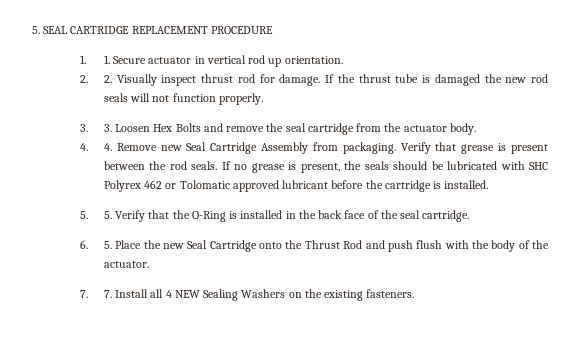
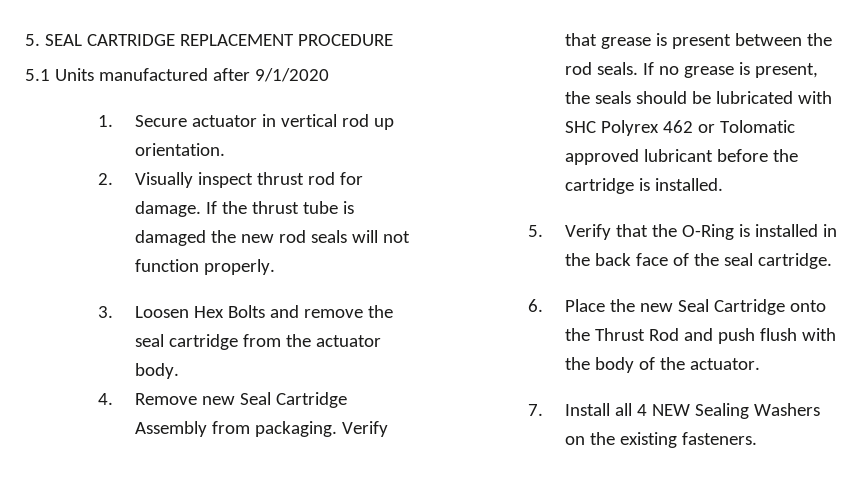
- 1. 1. Secure actuator in vertical rod up orientation.
+ 5.1 Units manufactured after 9/1/2020
+ 1. Secure actuator in vertical rod up orientation.
- 2. 2. Visually inspect thrust rod for damage.
+ 2. Visually inspect thrust rod for damage.
- 3. 3. Loosen Hex Bolts and remove the seal cartridge from the actuator body.
+ 3. Loosen Hex Bolts and remove the seal cartridge from the actuator body.
- 4. 4. Remove new Seal Cartridge Assembly from packaging.
+ 4. Remove new Seal Cartridge Assembly from packaging.
- 5. 5. Verify that the O-Ring is installed in the back face of the seal cartridge.
+ 5. Verify that the O-Ring is installed in the back face of the seal cartridge.
- 6. 5. Place the new Seal Cartridge onto the Thrust Rod and push flush with the body of the actuator.
+ 6. Place the new Seal Cartridge onto the Thrust Rod and push flush with the body of the actuator.
- 7. 7. Install all 4 NEW Sealing Washers on the existing fasteners.
+ 7. Install all 4 NEW Sealing Washers on the existing fasteners.

